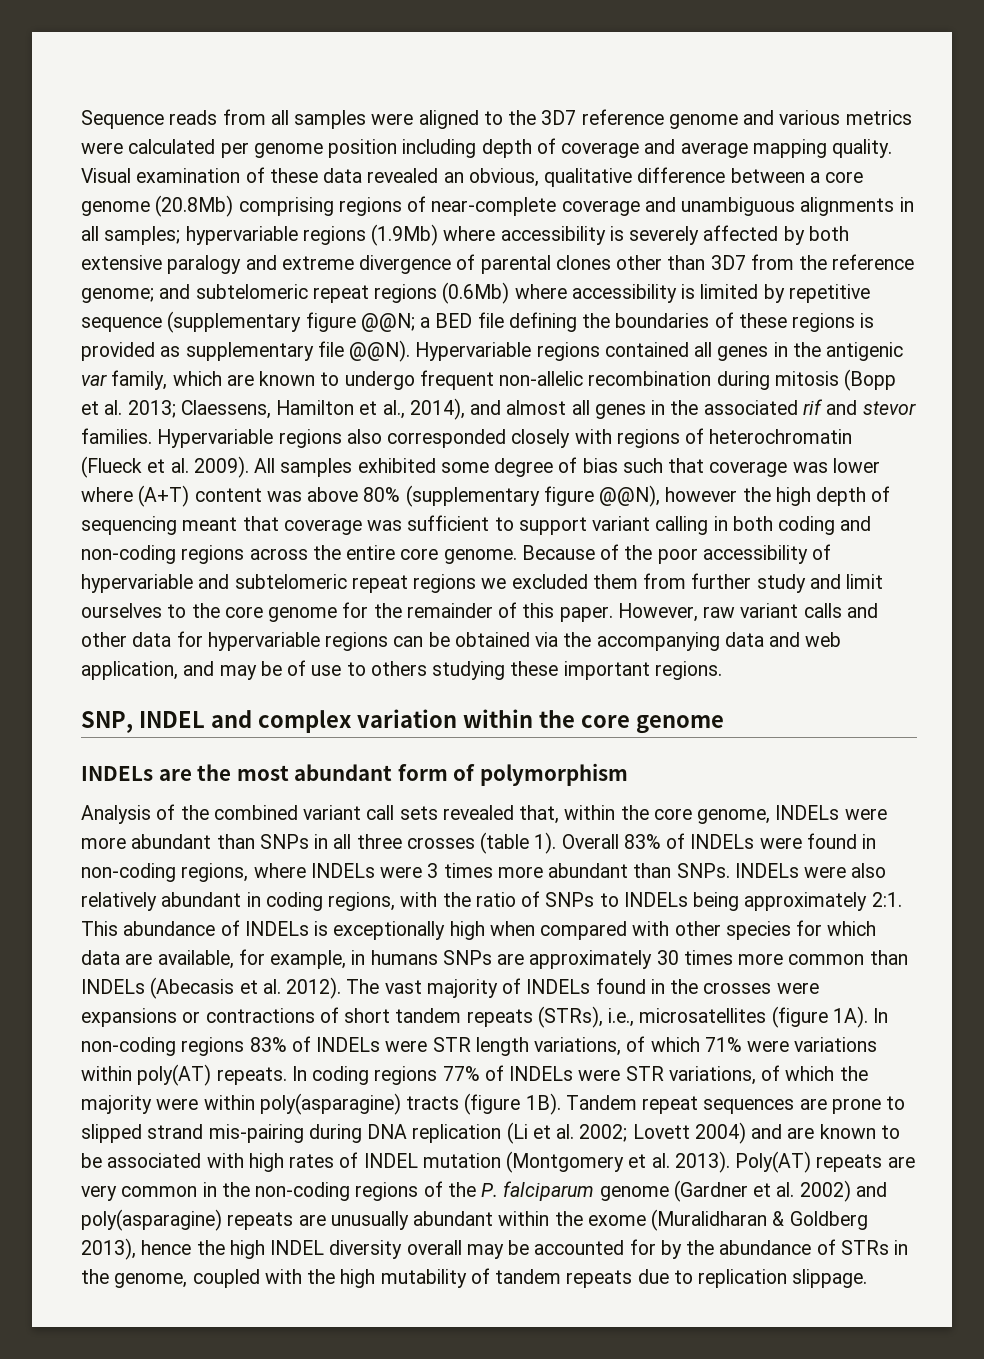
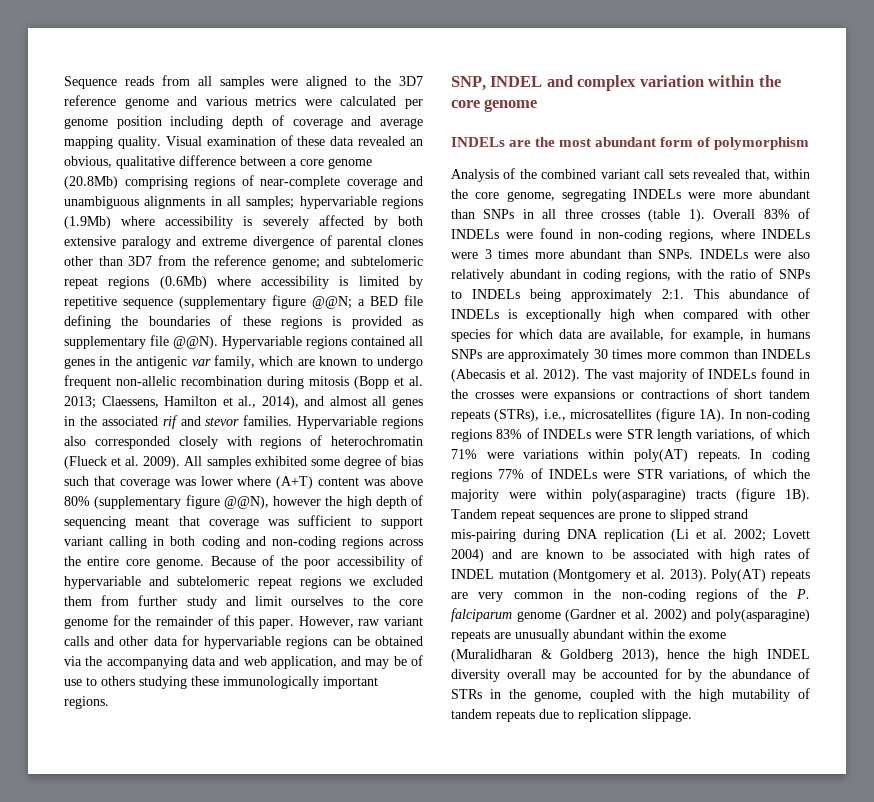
- However, raw variant calls and other data for hypervariable regions can be obtained via the accompanying data and web application, and may be of use to others studying these important regions.
+ However, raw variant calls and other data for hypervariable regions can be obtained via the accompanying data and web application, and may be of use to others studying these immunologically important regions.
- Analysis of the combined variant call sets revealed that, within the core genome, INDELs were more abundant than SNPs in all three crosses (table 1).
+ Analysis of the combined variant call sets revealed that, within the core genome, segregating INDELs were more abundant than SNPs in all three crosses (table 1).

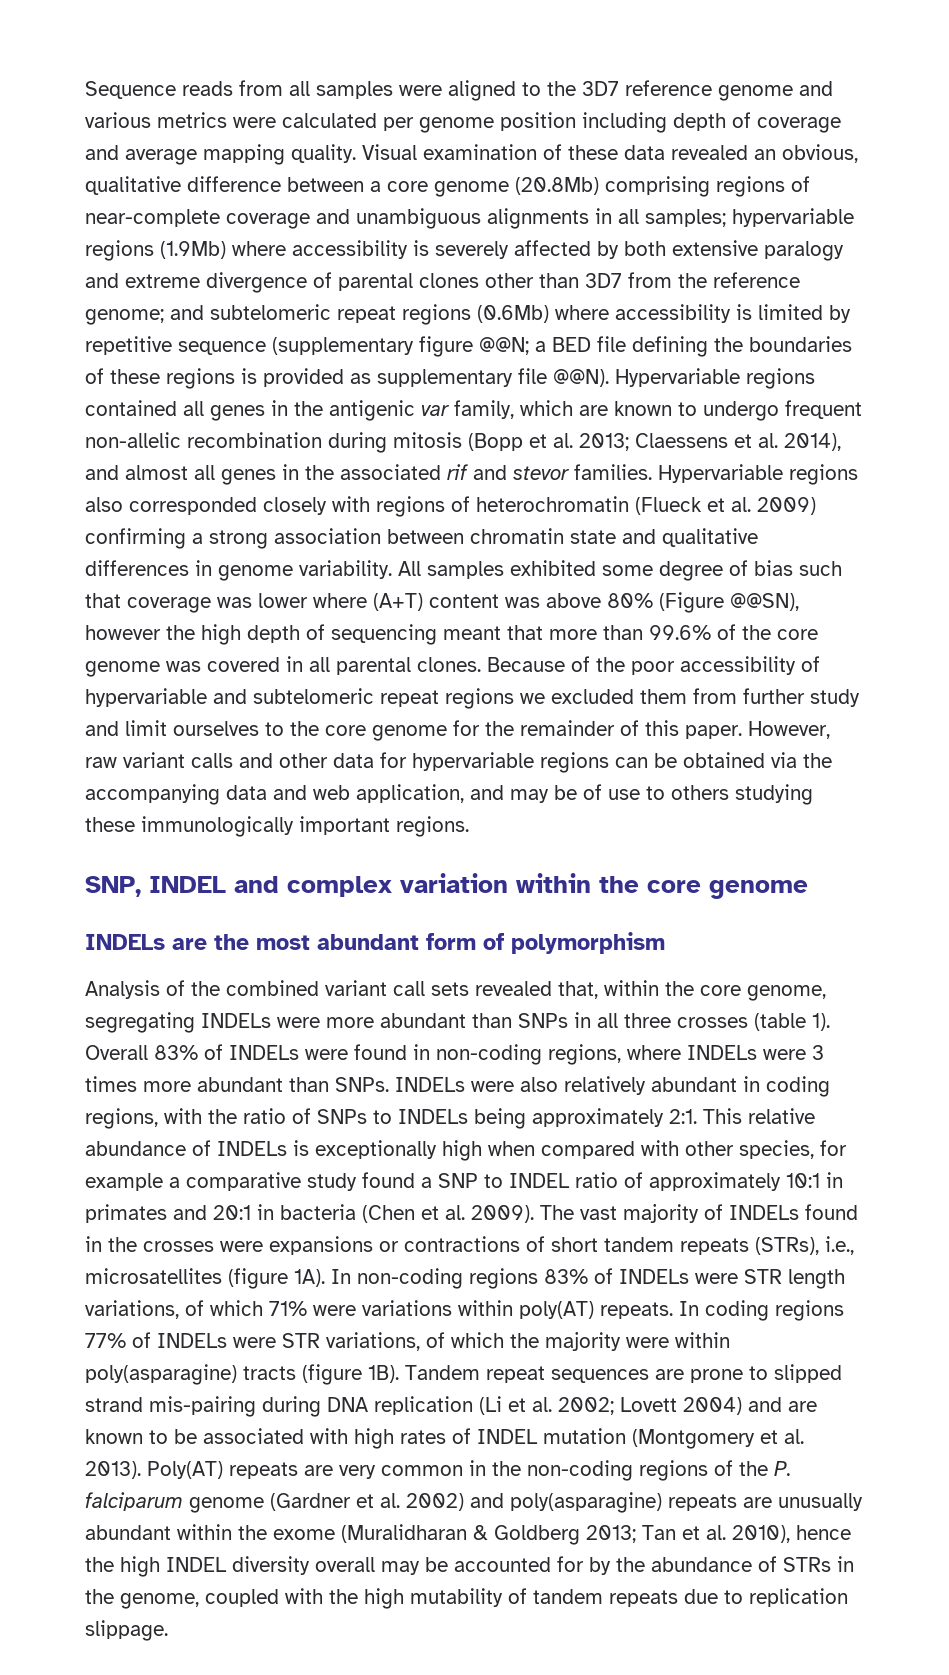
- Hypervariable regions contained all genes in the antigenic var family, which are known to undergo frequent non-allelic recombination during mitosis (Bopp et al. 2013; Claessens, Hamilton et al., 2014), and almost all genes in the associated rif and stevor families.
+ Hypervariable regions contained all genes in the antigenic var family, which are known to undergo frequent non-allelic recombination during mitosis (Bopp et al. 2013; Claessens et al. 2014), and almost all genes in the associated rif and stevor families.
- Hypervariable regions also corresponded closely with regions of heterochromatin (Flueck et al. 2009).
+ Hypervariable regions also corresponded closely with regions of heterochromatin (Flueck et al. 2009) confirming a strong association between chromatin state and qualitative differences in genome variability.
- All samples exhibited some degree of bias such that coverage was lower where (A+T) content was above 80% (supplementary figure @@N), however the high depth of sequencing meant that coverage was sufficient to support variant calling in both coding and non-coding regions across the entire core genome.
+ All samples exhibited some degree of bias such that coverage was lower where (A+T) content was above 80% (Figure @@SN), however the high depth of sequencing meant that more than 99.6% of the core genome was covered in all parental clones.
- This abundance of INDELs is exceptionally high when compared with other species for which data are available, for example, in humans SNPs are approximately 30 times more common than INDELs (Abecasis et al. 2012).
+ This relative abundance of INDELs is exceptionally high when compared with other species, for example a comparative study found a SNP to INDEL ratio of approximately 10:1 in primates and 20:1 in bacteria (Chen et al. 2009).
- Poly(AT) repeats are very common in the non-coding regions of the P. falciparum genome (Gardner et al. 2002) and poly(asparagine) repeats are unusually abundant within the exome (Muralidharan & Goldberg 2013), hence the high INDEL diversity overall may be accounted for by the abundance of STRs in the genome, coupled with the high mutability of tandem repeats due to replication slippage.
+ Poly(AT) repeats are very common in the non-coding regions of the P. falciparum genome (Gardner et al. 2002) and poly(asparagine) repeats are unusually abundant within the exome (Muralidharan & Goldberg 2013; Tan et al. 2010), hence the high INDEL diversity overall may be accounted for by the abundance of STRs in the genome, coupled with the high mutability of tandem repeats due to replication slippage.

